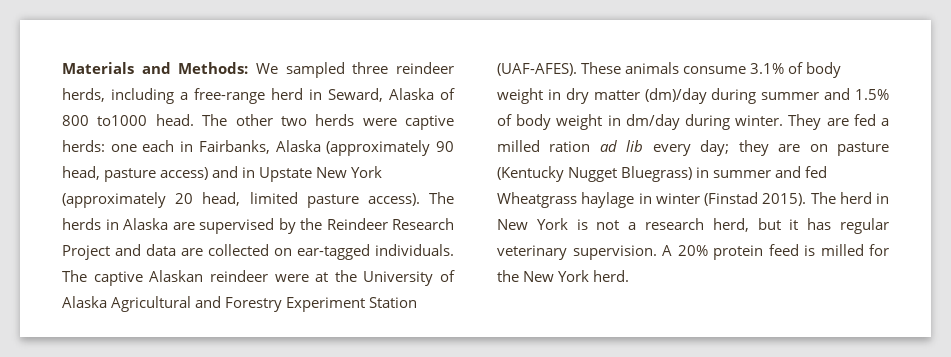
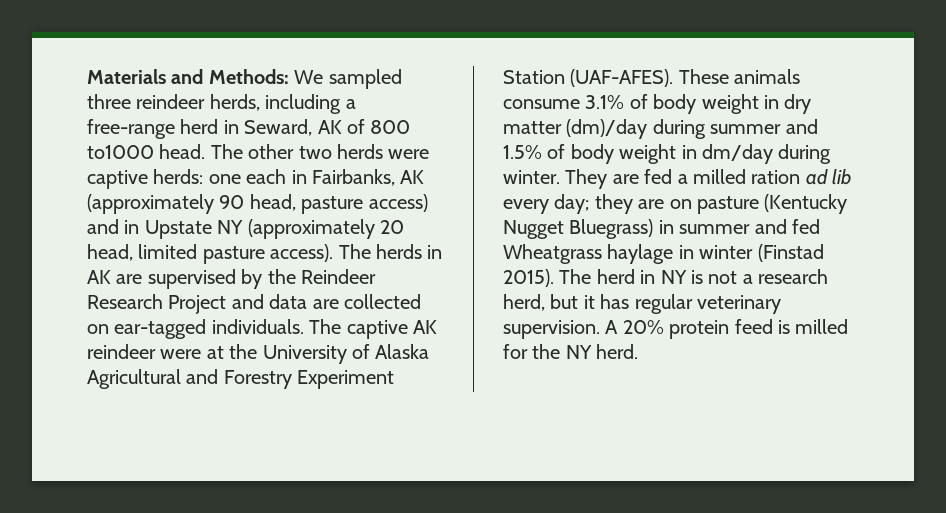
- Materials and Methods: We sampled three reindeer herds, including a free-range herd in Seward, Alaska of 800 to1000 head.
+ Materials and Methods: We sampled three reindeer herds, including a free-range herd in Seward, AK of 800 to1000 head.
- The other two herds were captive herds: one each in Fairbanks, Alaska (approximately 90 head, pasture access) and in Upstate New York (approximately 20 head, limited pasture access).
+ The other two herds were captive herds: one each in Fairbanks, AK (approximately 90 head, pasture access) and in Upstate NY (approximately 20 head, limited pasture access).
- The herds in Alaska are supervised by the Reindeer Research Project and data are collected on ear-tagged individuals.
+ The herds in AK are supervised by the Reindeer Research Project and data are collected on ear-tagged individuals.
- The captive Alaskan reindeer were at the University of Alaska Agricultural and Forestry Experiment Station (UAF-AFES).
+ The captive AK reindeer were at the University of Alaska Agricultural and Forestry Experiment Station (UAF-AFES).
- The herd in New York is not a research herd, but it has regular veterinary supervision.
+ The herd in NY is not a research herd, but it has regular veterinary supervision.
- A 20% protein feed is milled for the New York herd.
+ A 20% protein feed is milled for the NY herd.

